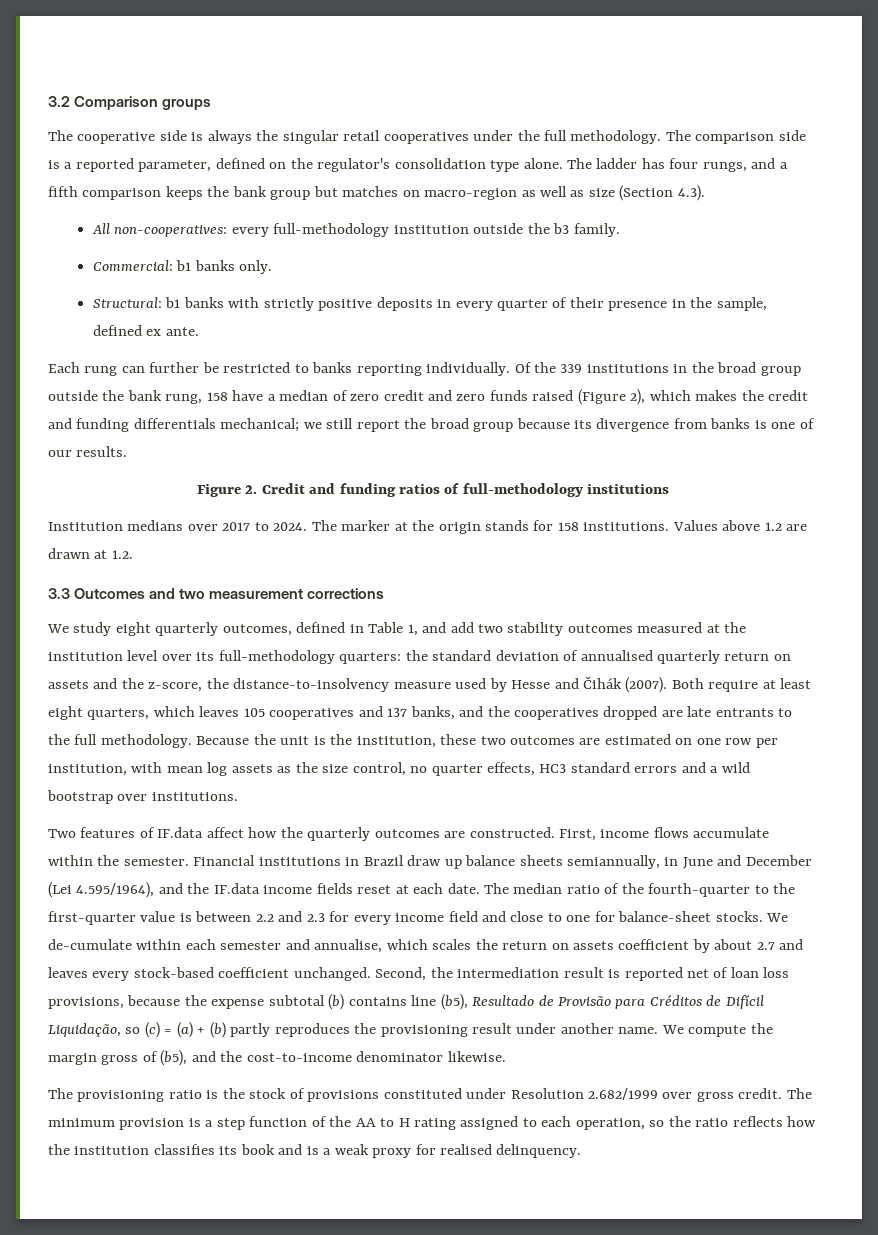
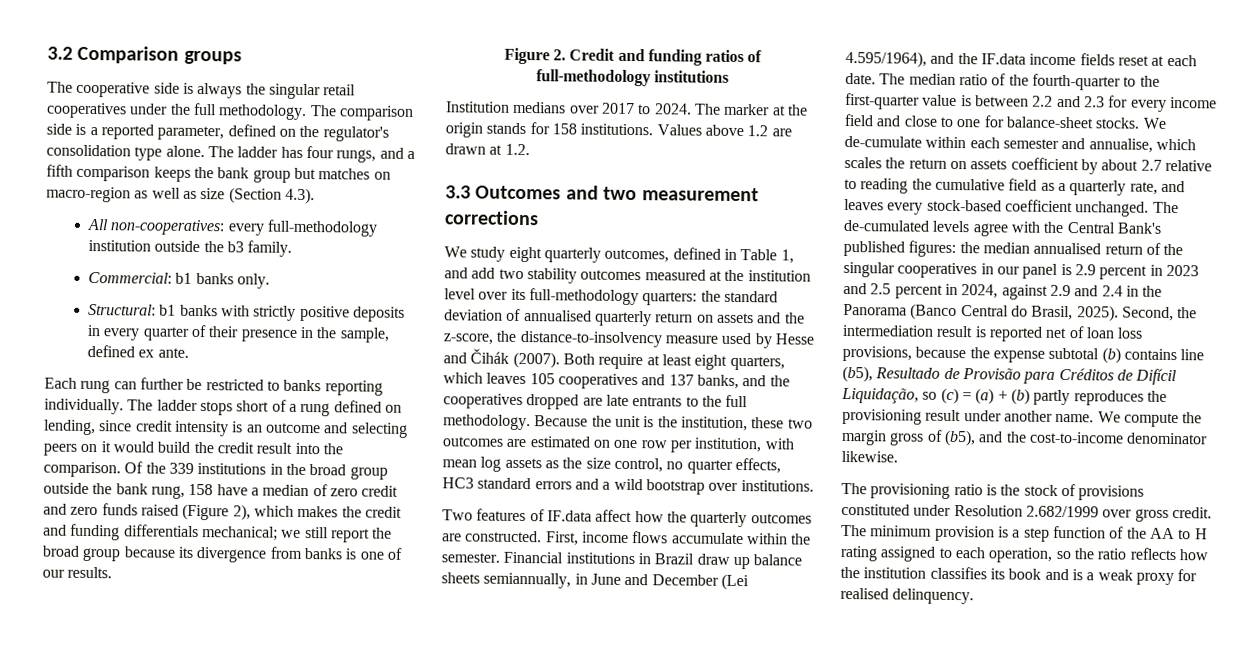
+ The ladder stops short of a rung defined on lending, since credit intensity is an outcome and selecting peers on it would build the credit result into the comparison.
- We de-cumulate within each semester and annualise, which scales the return on assets coefficient by about 2.7 and leaves every stock-based coefficient unchanged.
+ We de-cumulate within each semester and annualise, which scales the return on assets coefficient by about 2.7 relative to reading the cumulative field as a quarterly rate, and leaves every stock-based coefficient unchanged.
+ The de-cumulated levels agree with the Central Bank's published figures: the median annualised return of the singular cooperatives in our panel is 2.9 percent in 2023 and 2.5 percent in 2024, against 2.9 and 2.4 in the Panorama (Banco Central do Brasil, 2025).

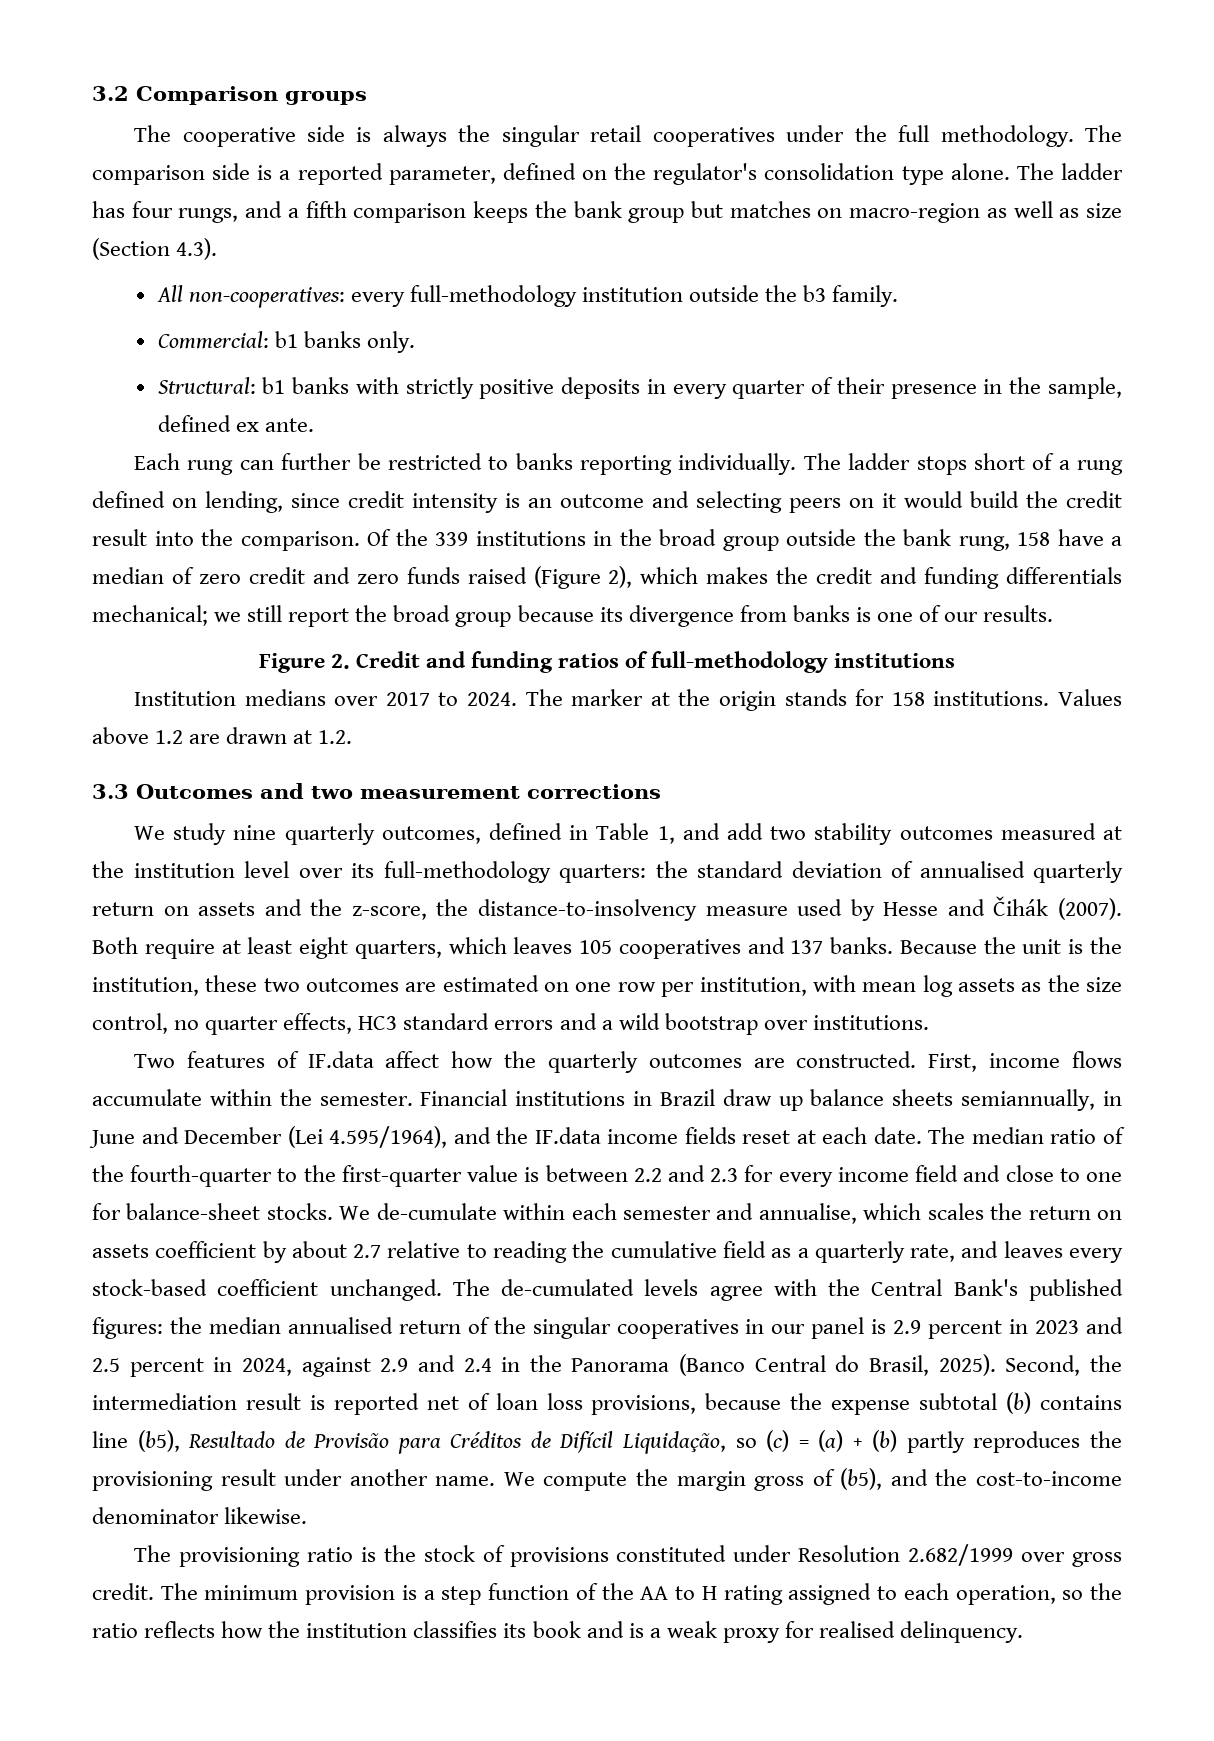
- We study eight quarterly outcomes, defined in Table 1, and add two stability outcomes measured at the institution level over its full-methodology quarters: the standard deviation of annualised quarterly return on assets and the z-score, the distance-to-insolvency measure used by Hesse and Čihák (2007).
+ We study nine quarterly outcomes, defined in Table 1, and add two stability outcomes measured at the institution level over its full-methodology quarters: the standard deviation of annualised quarterly return on assets and the z-score, the distance-to-insolvency measure used by Hesse and Čihák (2007).
- Both require at least eight quarters, which leaves 105 cooperatives and 137 banks, and the cooperatives dropped are late entrants to the full methodology.
+ Both require at least eight quarters, which leaves 105 cooperatives and 137 banks.

